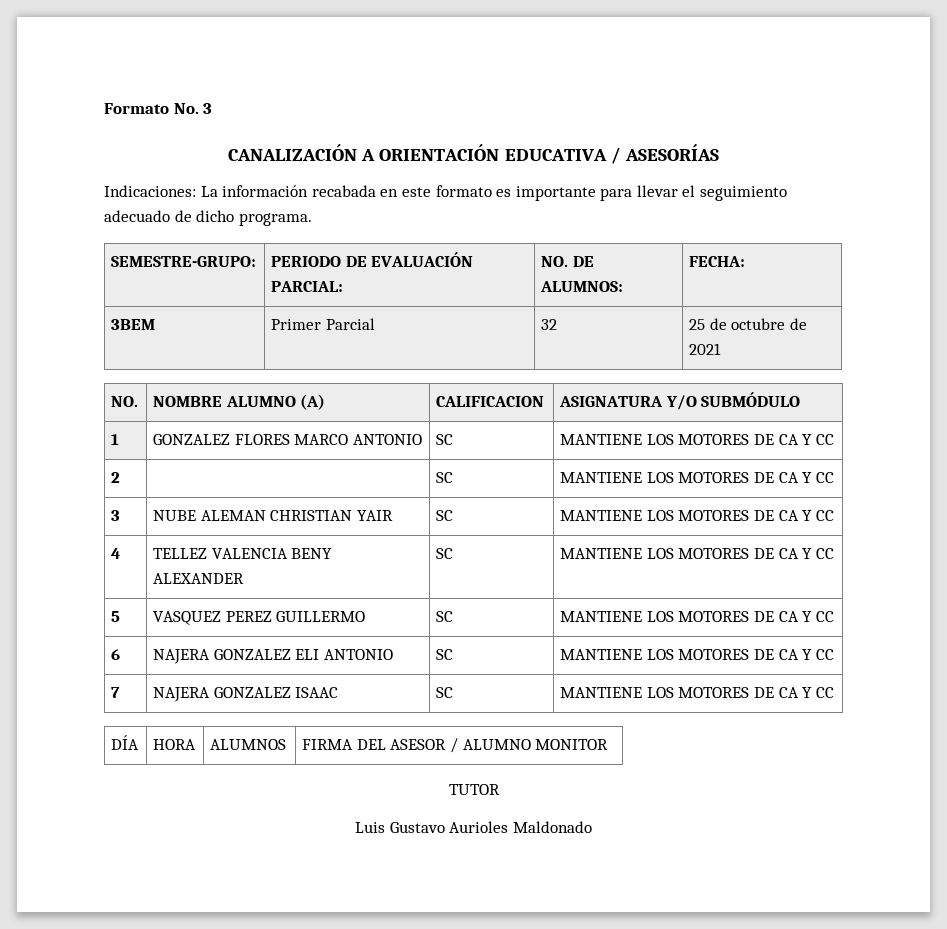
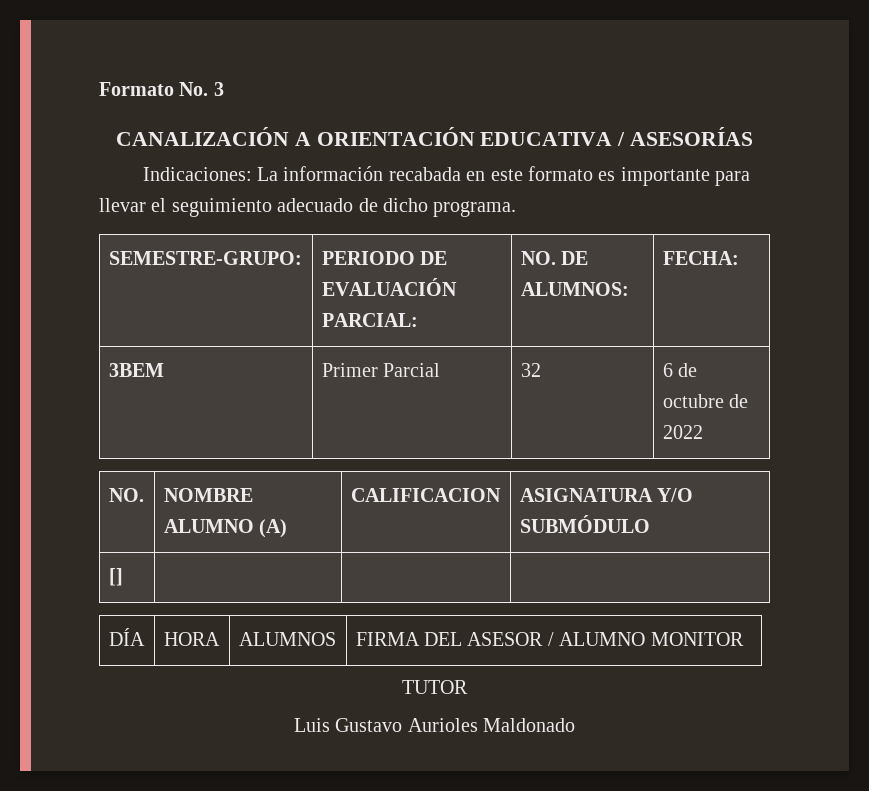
- 3BEM | Primer Parcial | 32 | 25 de octubre de 2021
+ 3BEM | Primer Parcial | 32 | 6 de octubre de 2022
- 1 | GONZALEZ FLORES MARCO ANTONIO | SC | MANTIENE LOS MOTORES DE CA Y CC
- 2 | | SC | MANTIENE LOS MOTORES DE CA Y CC
- 3 | NUBE ALEMAN CHRISTIAN YAIR | SC | MANTIENE LOS MOTORES DE CA Y CC
- 4 | TELLEZ VALENCIA BENY ALEXANDER | SC | MANTIENE LOS MOTORES DE CA Y CC
- 5 | VASQUEZ PEREZ GUILLERMO | SC | MANTIENE LOS MOTORES DE CA Y CC
- 6 | NAJERA GONZALEZ ELI ANTONIO | SC | MANTIENE LOS MOTORES DE CA Y CC
- 7 | NAJERA GONZALEZ ISAAC | SC | MANTIENE LOS MOTORES DE CA Y CC
+ [] | | |

